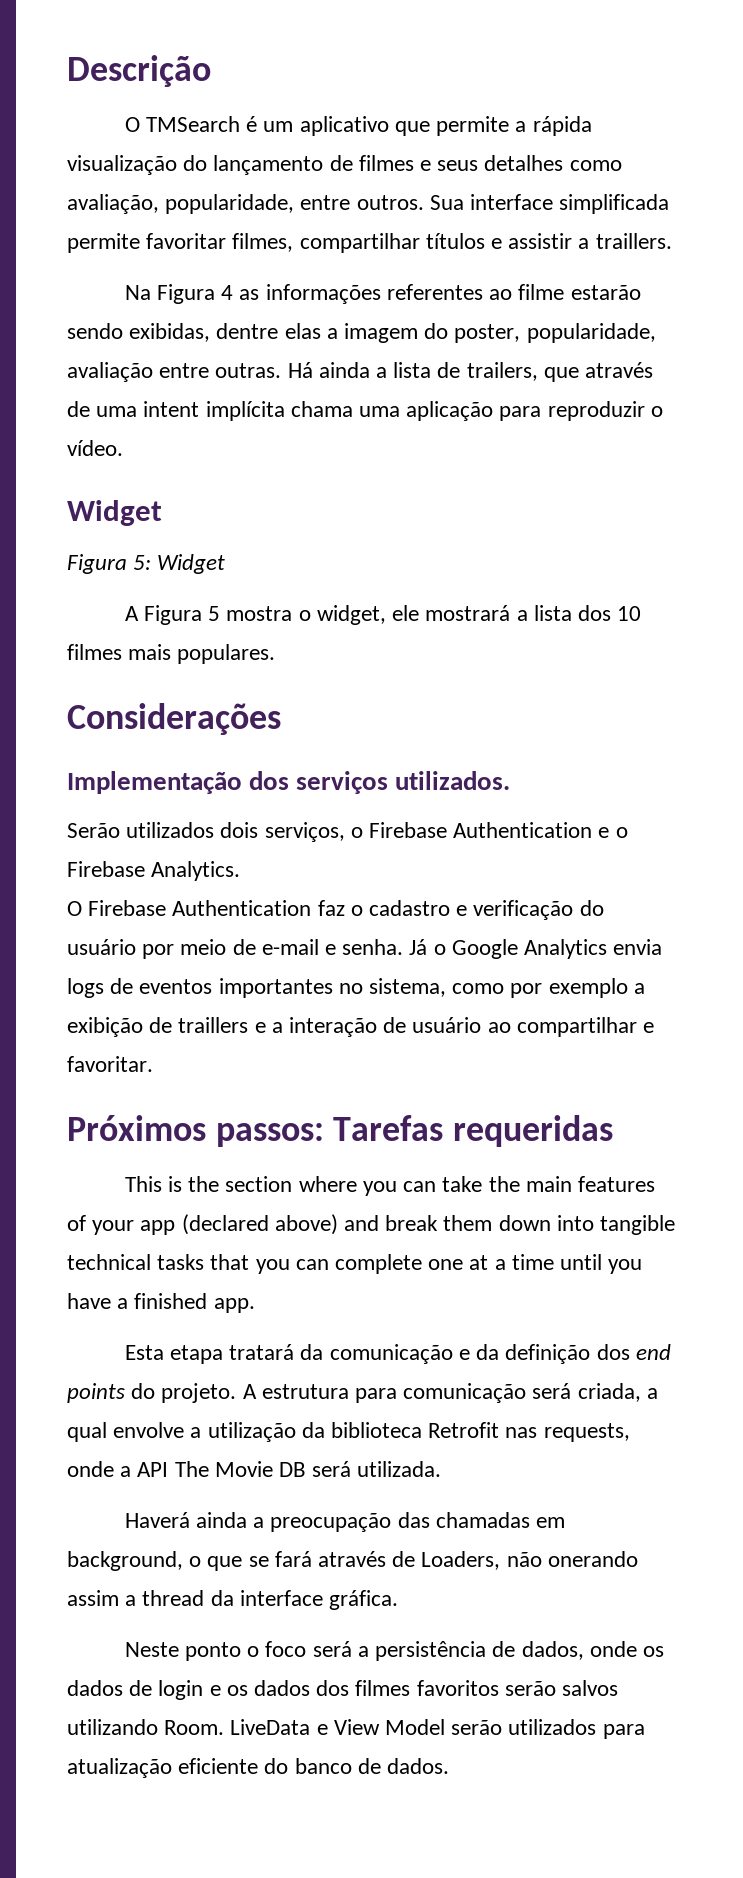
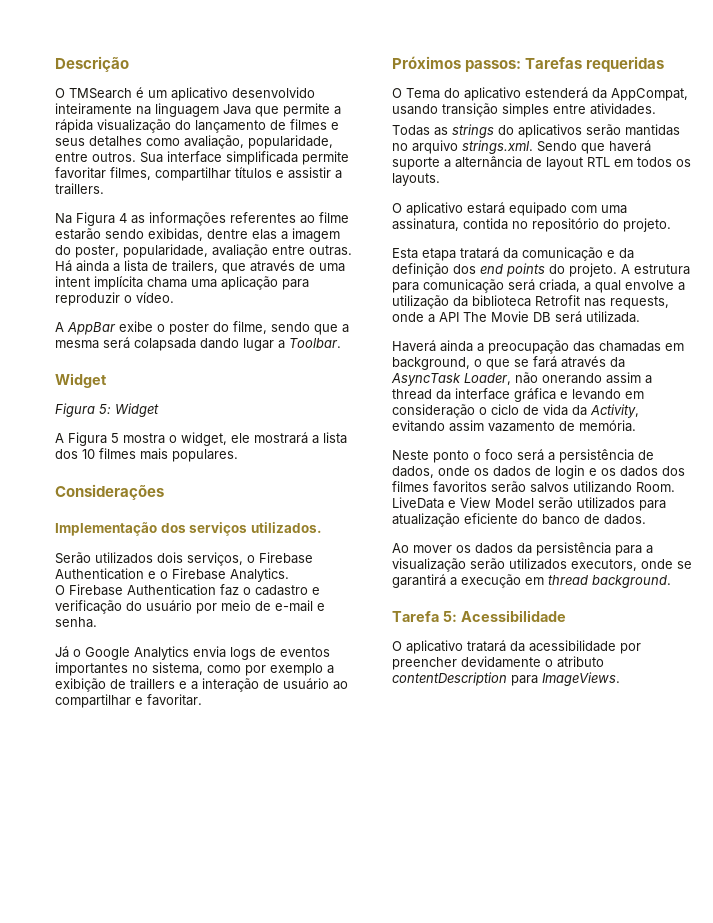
- O TMSearch é um aplicativo que permite a rápida visualização do lançamento de filmes e seus detalhes como avaliação, popularidade, entre outros.
+ O TMSearch é um aplicativo desenvolvido inteiramente na linguagem Java que permite a rápida visualização do lançamento de filmes e seus detalhes como avaliação, popularidade, entre outros.
+ A AppBar exibe o poster do filme, sendo que a mesma será colapsada dando lugar a Toolbar.
- O Firebase Authentication faz o cadastro e verificação do usuário por meio de e-mail e senha. Já o Google Analytics envia logs de eventos importantes no sistema, como por exemplo a exibição de traillers e a interação de usuário ao compartilhar e favoritar.
+ O Firebase Authentication faz o cadastro e verificação do usuário por meio de e-mail e senha.
+ Já o Google Analytics envia logs de eventos importantes no sistema, como por exemplo a exibição de traillers e a interação de usuário ao compartilhar e favoritar.
- This is the section where you can take the main features of your app (declared above) and break them down into tangible technical tasks that you can complete one at a time until you have a finished app.
+ O Tema do aplicativo estenderá da AppCompat, usando transição simples entre atividades.
+ Todas as strings do aplicativos serão mantidas no arquivo strings.xml. Sendo que haverá suporte a alternância de layout RTL em todos os layouts.
+ O aplicativo estará equipado com uma assinatura, contida no repositório do projeto.
- Haverá ainda a preocupação das chamadas em background, o que se fará através de Loaders, não onerando assim a thread da interface gráfica.
+ Haverá ainda a preocupação das chamadas em background, o que se fará através da AsyncTask Loader, não onerando assim a thread da interface gráfica e levando em consideração o ciclo de vida da Activity, evitando assim vazamento de memória.
+ Ao mover os dados da persistência para a visualização serão utilizados executors, onde se garantirá a execução em thread background.
+ Tarefa 5: Acessibilidade
+ O aplicativo tratará da acessibilidade por preencher devidamente o atributo contentDescription para ImageViews.

